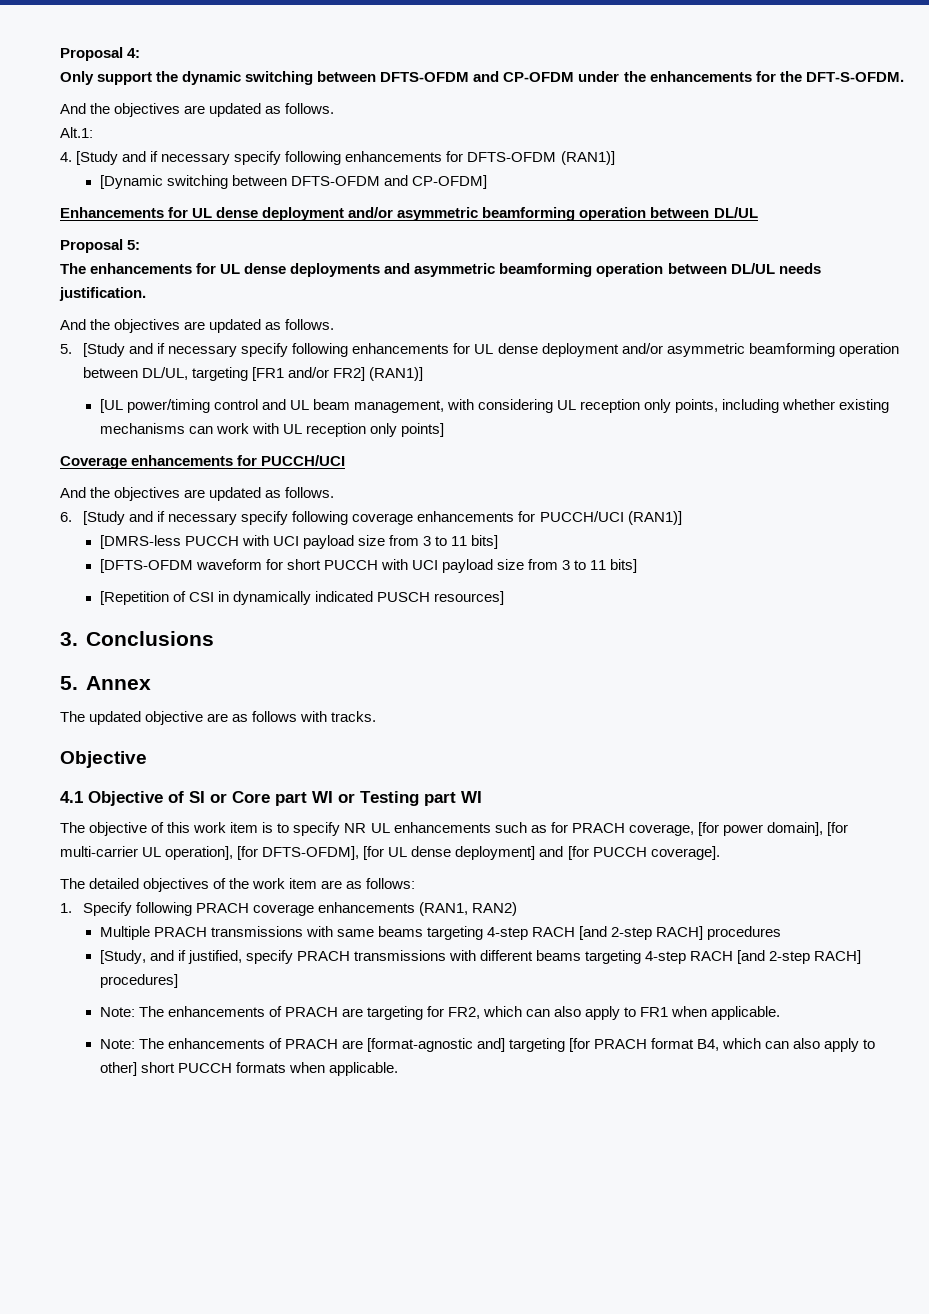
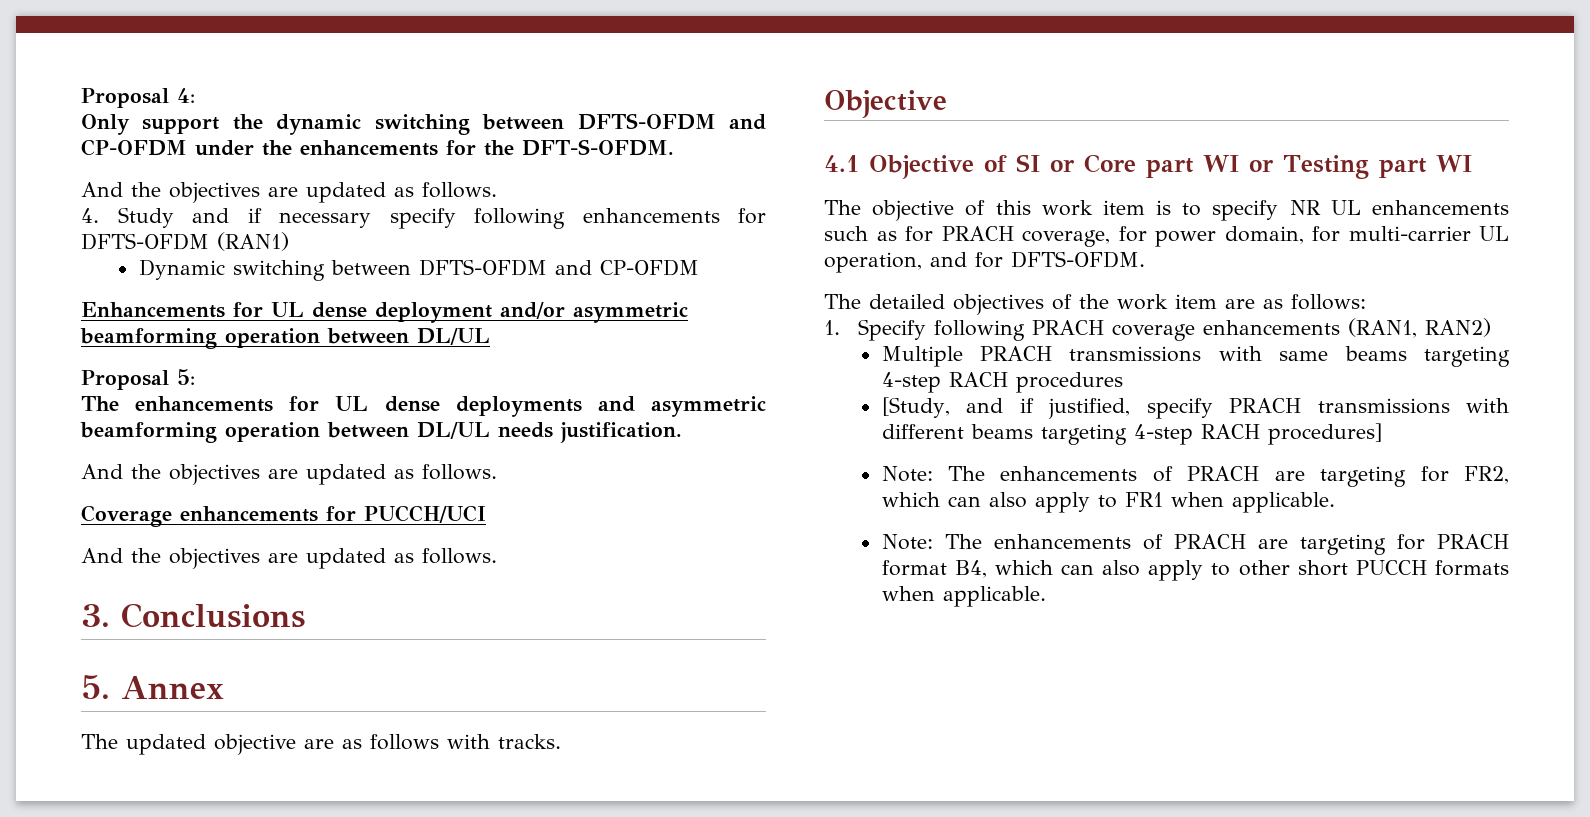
- Alt.1:
- 4. [Study and if necessary specify following enhancements for DFTS-OFDM (RAN1)]
- [Dynamic switching between DFTS-OFDM and CP-OFDM]
+ 4. Study and if necessary specify following enhancements for DFTS-OFDM (RAN1)
+ Dynamic switching between DFTS-OFDM and CP-OFDM
- 5. [Study and if necessary specify following enhancements for UL dense deployment and/or asymmetric beamforming operation between DL/UL, targeting [FR1 and/or FR2] (RAN1)]
- [UL power/timing control and UL beam management, with considering UL reception only points, including whether existing mechanisms can work with UL reception only points]
- 6. [Study and if necessary specify following coverage enhancements for PUCCH/UCI (RAN1)]
- [DMRS-less PUCCH with UCI payload size from 3 to 11 bits]
- [DFTS-OFDM waveform for short PUCCH with UCI payload size from 3 to 11 bits]
- [Repetition of CSI in dynamically indicated PUSCH resources]
- The objective of this work item is to specify NR UL enhancements such as for PRACH coverage, [for power domain], [for multi-carrier UL operation], [for DFTS-OFDM], [for UL dense deployment] and [for PUCCH coverage].
+ The objective of this work item is to specify NR UL enhancements such as for PRACH coverage, for power domain, for multi-carrier UL operation, and for DFTS-OFDM.
- Multiple PRACH transmissions with same beams targeting 4-step RACH [and 2-step RACH] procedures
+ Multiple PRACH transmissions with same beams targeting 4-step RACH procedures
- [Study, and if justified, specify PRACH transmissions with different beams targeting 4-step RACH [and 2-step RACH] procedures]
+ [Study, and if justified, specify PRACH transmissions with different beams targeting 4-step RACH procedures]
- Note: The enhancements of PRACH are [format-agnostic and] targeting [for PRACH format B4, which can also apply to other] short PUCCH formats when applicable.
+ Note: The enhancements of PRACH are targeting for PRACH format B4, which can also apply to other short PUCCH formats when applicable.

